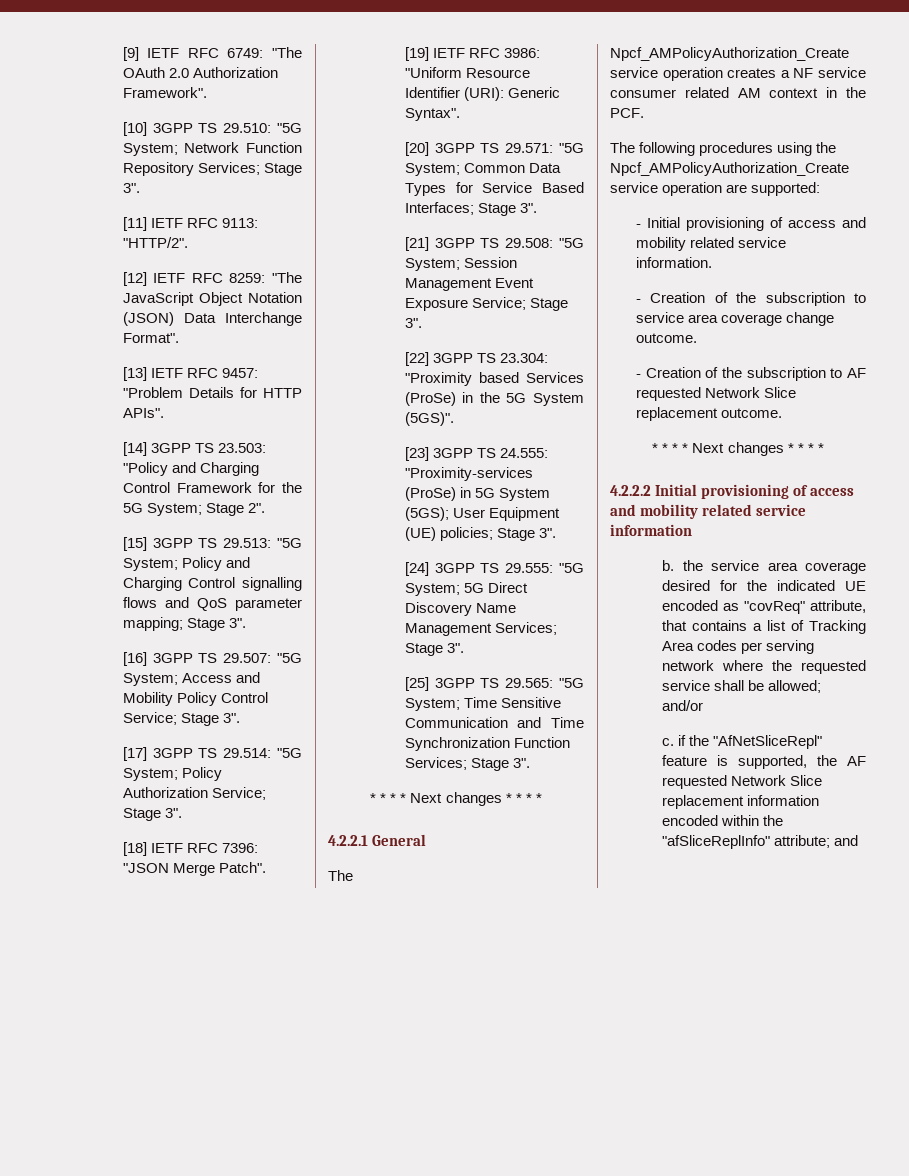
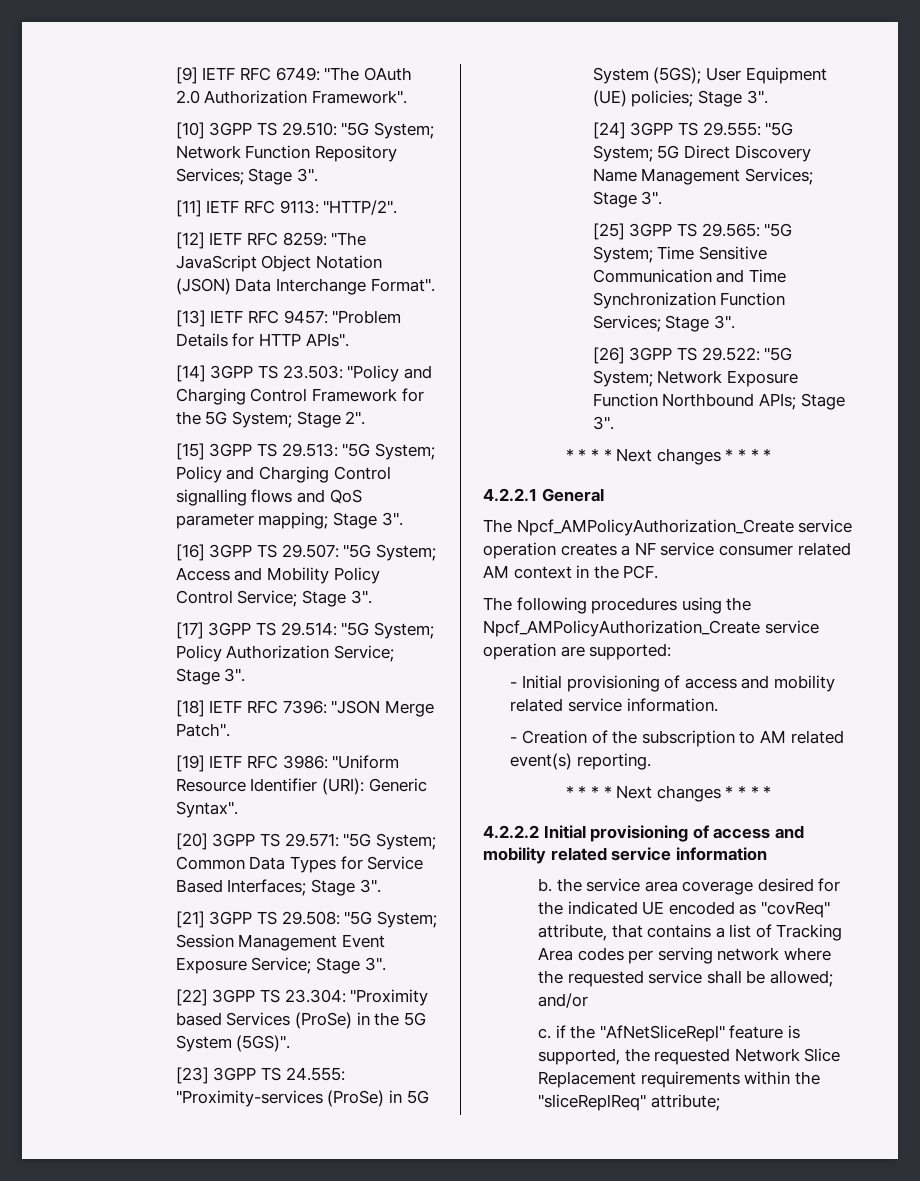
+ [26] 3GPP TS 29.522: "5G System; Network Exposure Function Northbound APIs; Stage 3".
- - Creation of the subscription to service area coverage change outcome.
- - Creation of the subscription to AF requested Network Slice replacement outcome.
+ - Creation of the subscription to AM related event(s) reporting.
- c. if the "AfNetSliceRepl" feature is supported, the AF requested Network Slice replacement information encoded within the "afSliceReplInfo" attribute; and
+ c. if the "AfNetSliceRepl" feature is supported, the requested Network Slice Replacement requirements within the "sliceReplReq" attribute;

